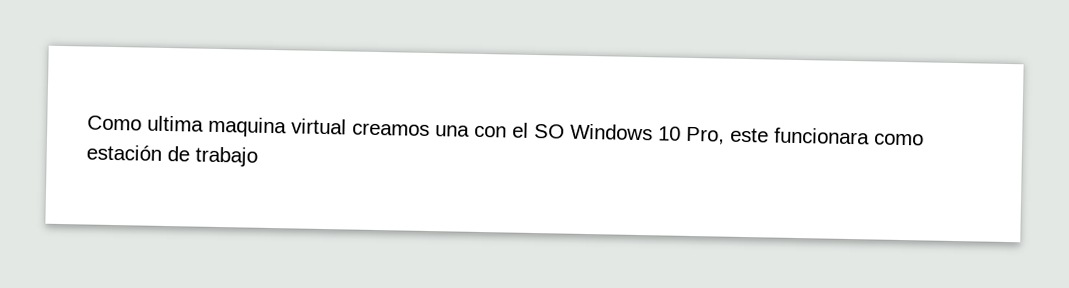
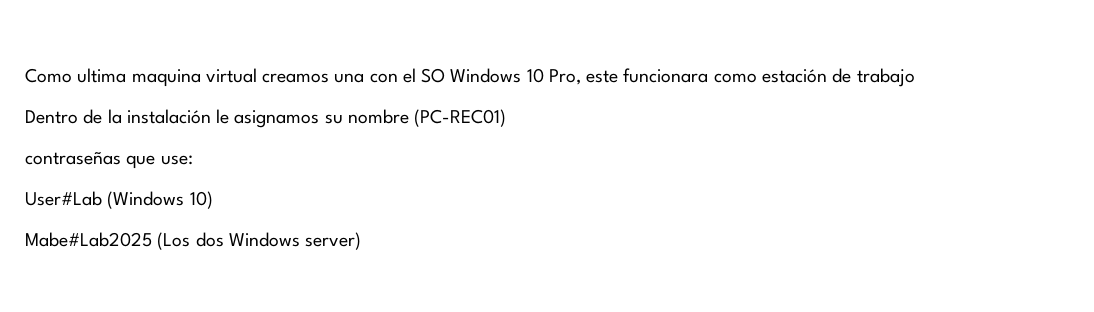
+ Dentro de la instalación le asignamos su nombre (PC-REC01)
+ contraseñas que use:
+ User#Lab (Windows 10)
+ Mabe#Lab2025 (Los dos Windows server)

